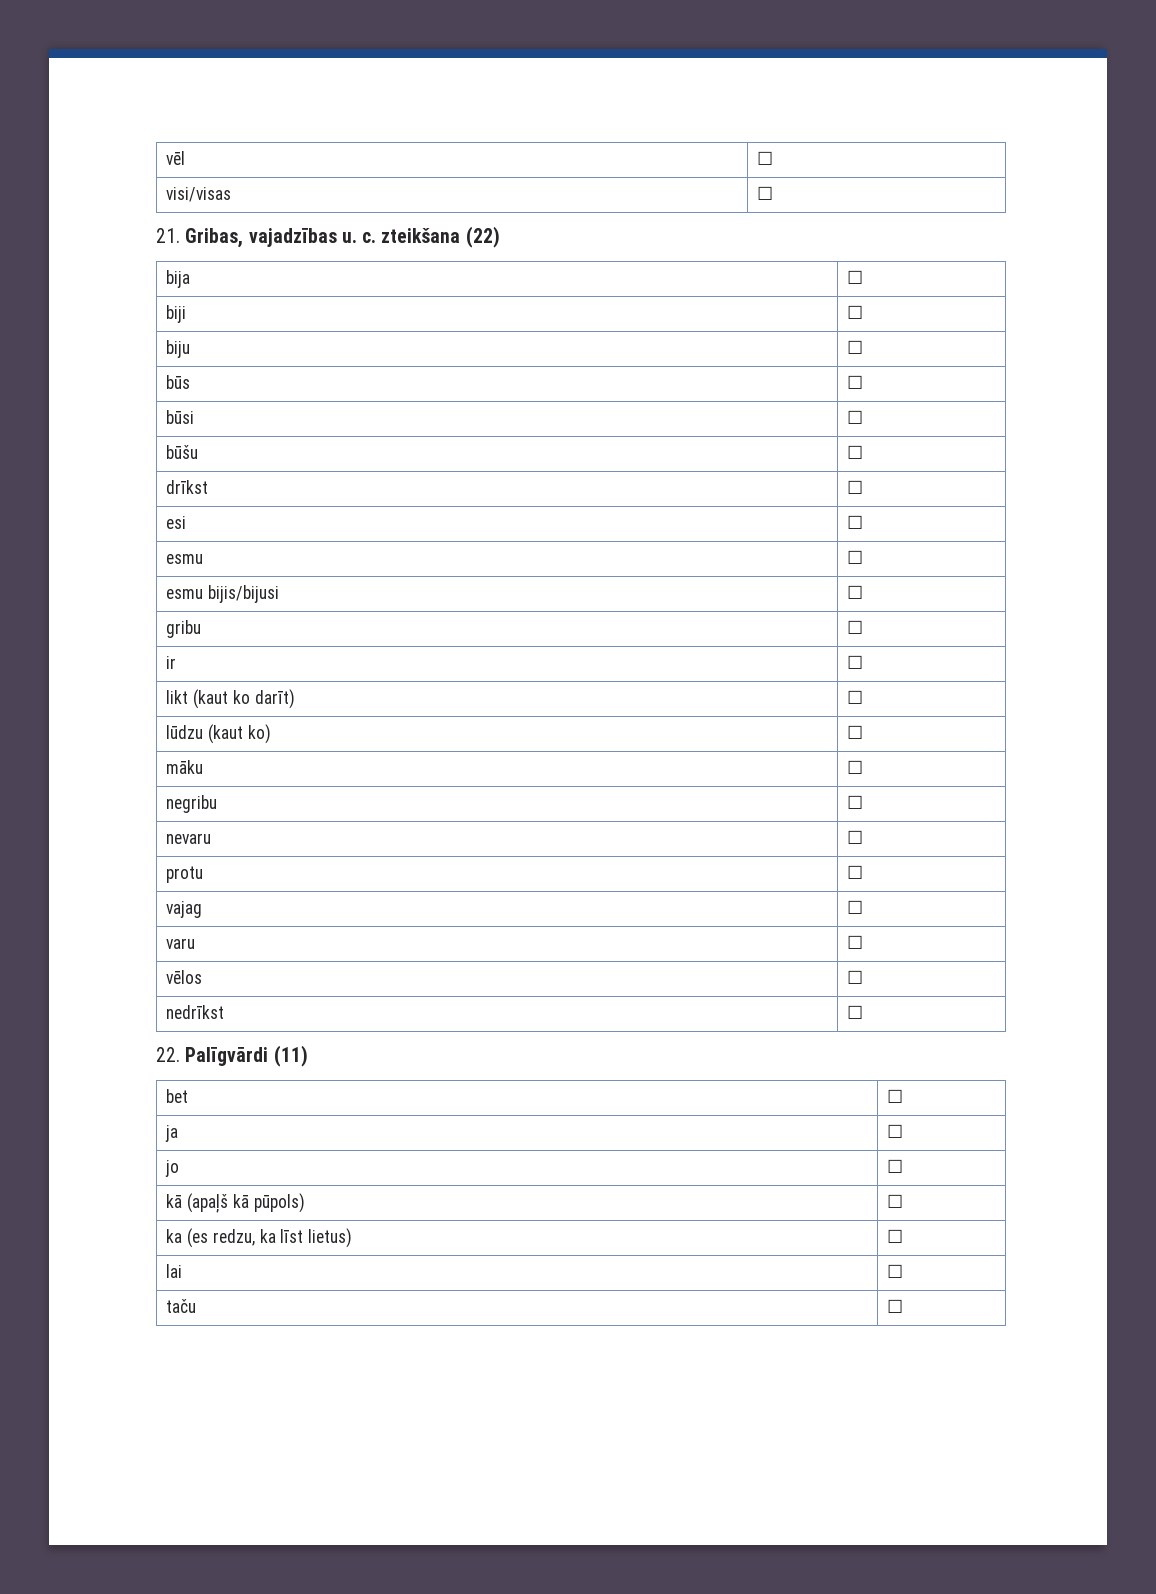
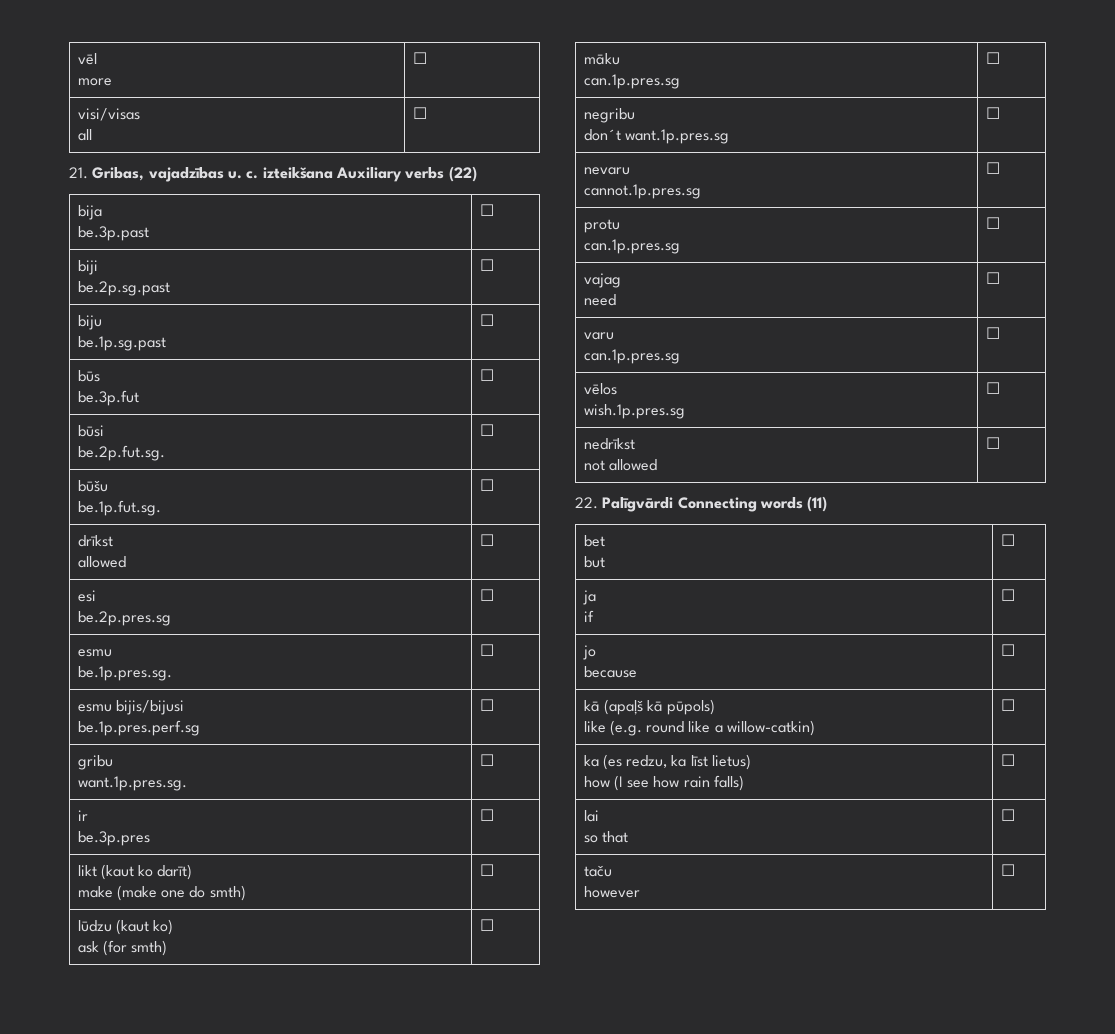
- vēl | ☐
+ vēl
+ more | ☐
- visi/visas | ☐
+ visi/visas
+ all | ☐
- 21. Gribas, vajadzības u. c. zteikšana (22)
+ 21. Gribas, vajadzības u. c. izteikšana Auxiliary verbs (22)
- bija | ☐
+ bija
+ be.3p.past | ☐
- biji | ☐
+ biji
+ be.2p.sg.past | ☐
- biju | ☐
+ biju
+ be.1p.sg.past | ☐
- būs | ☐
+ būs
+ be.3p.fut | ☐
- būsi | ☐
+ būsi
+ be.2p.fut.sg. | ☐
- būšu | ☐
+ būšu
+ be.1p.fut.sg. | ☐
- drīkst | ☐
+ drīkst
+ allowed | ☐
- esi | ☐
- esmu | ☐
+ esi
+ be.2p.pres.sg | ☐
+ esmu
+ be.1p.pres.sg. | ☐
- esmu bijis/bijusi | ☐
+ esmu bijis/bijusi
+ be.1p.pres.perf.sg | ☐
- gribu | ☐
+ gribu
+ want.1p.pres.sg. | ☐
- ir | ☐
+ ir
+ be.3p.pres | ☐
- likt (kaut ko darīt) | ☐
+ likt (kaut ko darīt)
+ make (make one do smth) | ☐
- lūdzu (kaut ko) | ☐
+ lūdzu (kaut ko)
+ ask (for smth) | ☐
- māku | ☐
+ māku
+ can.1p.pres.sg | ☐
- negribu | ☐
+ negribu
+ don´t want.1p.pres.sg | ☐
- nevaru | ☐
+ nevaru
+ cannot.1p.pres.sg | ☐
- protu | ☐
+ protu
+ can.1p.pres.sg | ☐
- vajag | ☐
+ vajag
+ need | ☐
- varu | ☐
+ varu
+ can.1p.pres.sg | ☐
- vēlos | ☐
+ vēlos
+ wish.1p.pres.sg | ☐
- nedrīkst | ☐
+ nedrīkst
+ not allowed | ☐
- 22. Palīgvārdi (11)
+ 22. Palīgvārdi Connecting words (11)
- bet | ☐
+ bet
+ but | ☐
- ja | ☐
+ ja
+ if | ☐
- jo | ☐
+ jo
+ because | ☐
- kā (apaļš kā pūpols) | ☐
+ kā (apaļš kā pūpols)
+ like (e.g. round like a willow-catkin) | ☐
- ka (es redzu, ka līst lietus) | ☐
+ ka (es redzu, ka līst lietus)
+ how (I see how rain falls) | ☐
- lai | ☐
+ lai
+ so that | ☐
- taču | ☐
+ taču
+ however | ☐

